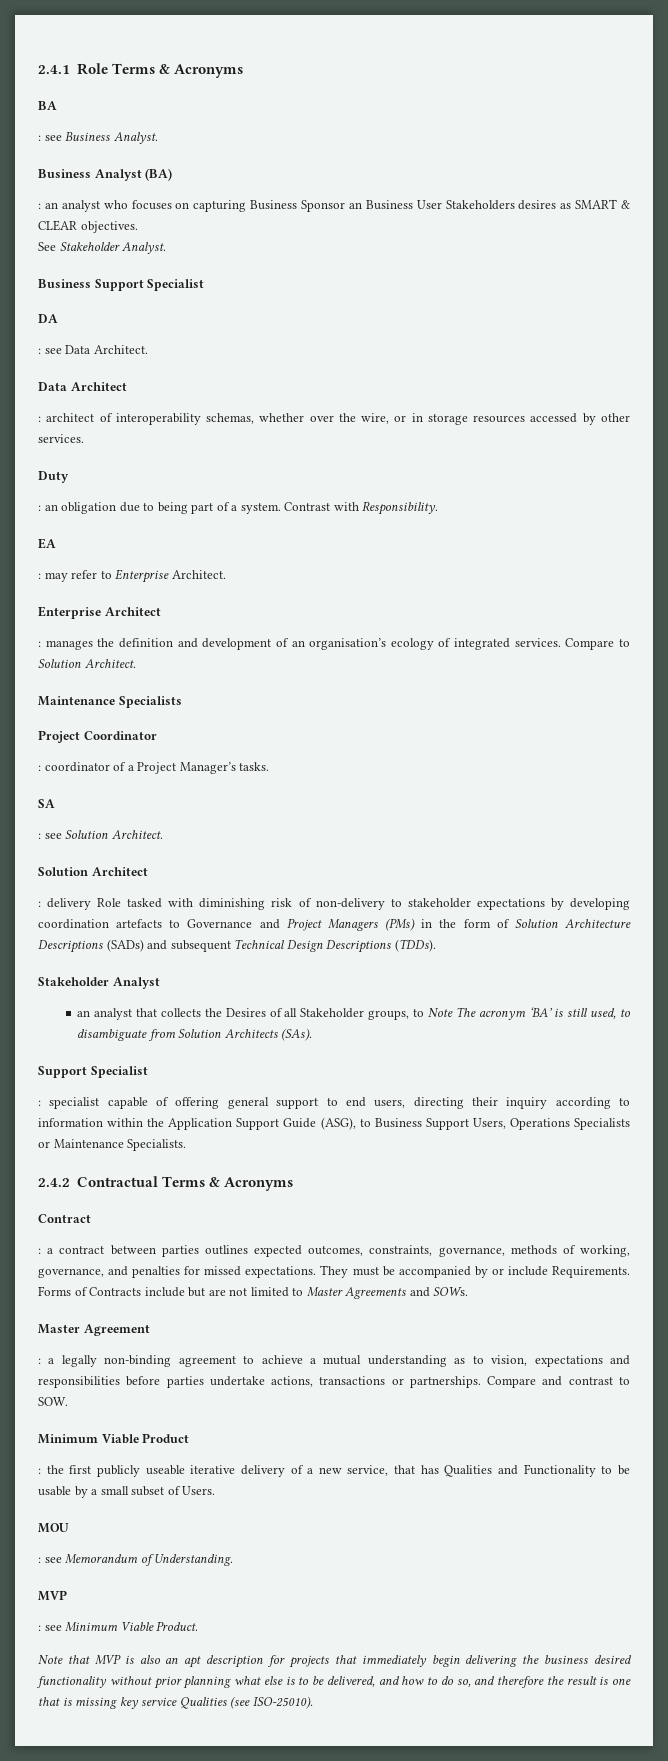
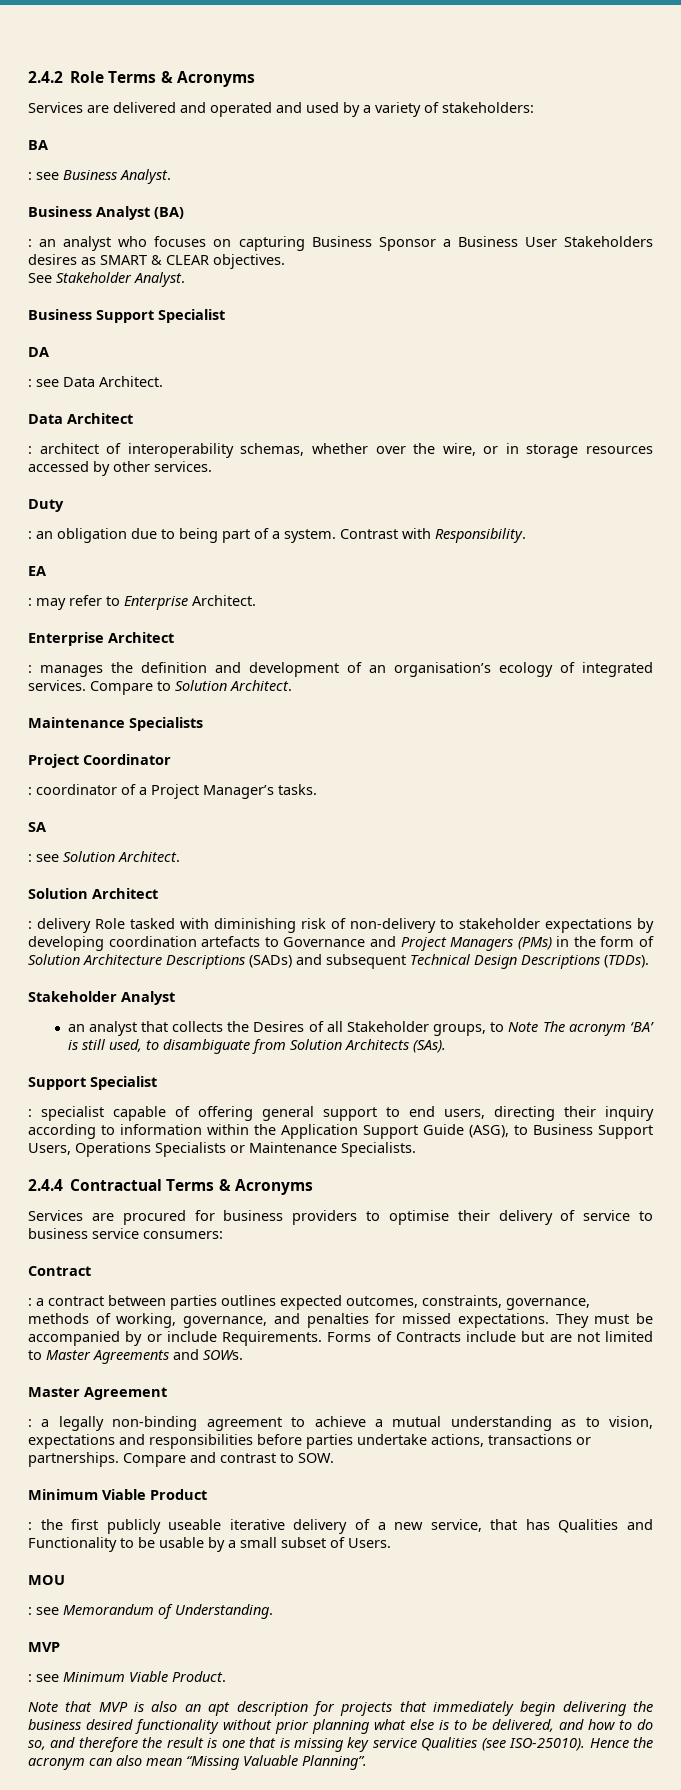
- 2.4.1 Role Terms & Acronyms
+ 2.4.2 Role Terms & Acronyms
+ Services are delivered and operated and used by a variety of stakeholders:
- : an analyst who focuses on capturing Business Sponsor an Business User Stakeholders desires as SMART & CLEAR objectives.
+ : an analyst who focuses on capturing Business Sponsor a Business User Stakeholders desires as SMART & CLEAR objectives.
- 2.4.2 Contractual Terms & Acronyms
+ 2.4.4 Contractual Terms & Acronyms
+ Services are procured for business providers to optimise their delivery of service to business service consumers:
+ Hence the acronym can also mean “Missing Valuable Planning”.

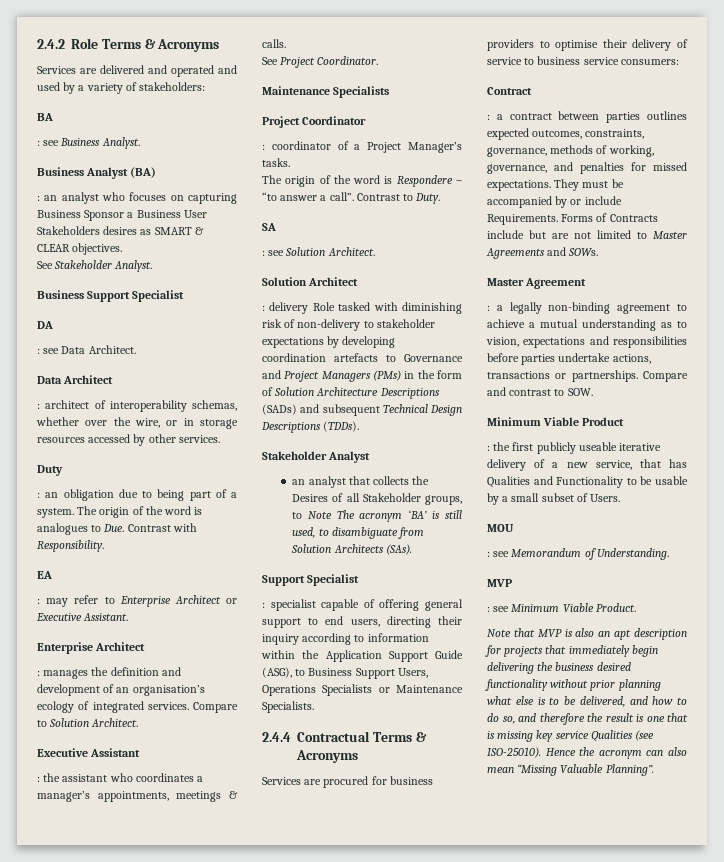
- Contrast with Responsibility.
+ The origin of the word is analogues to Due. Contrast with Responsibility.
- : may refer to Enterprise Architect.
+ : may refer to Enterprise Architect or Executive Assistant.
+ Executive Assistant
+ : the assistant who coordinates a manager’s appointments, meetings & calls.
+ See Project Coordinator.
+ The origin of the word is Respondere – “to answer a call”. Contrast to Duty.

